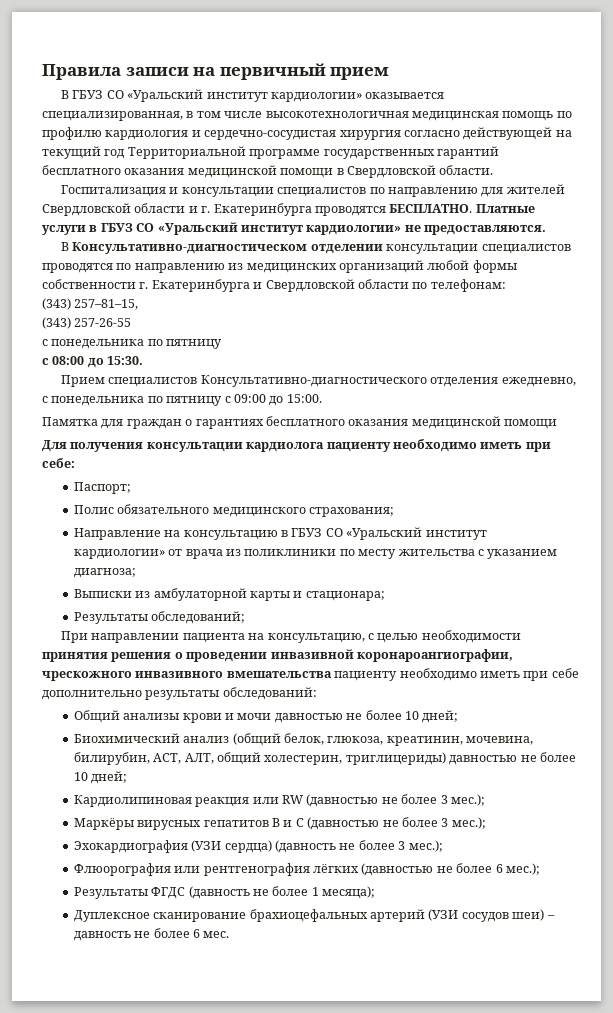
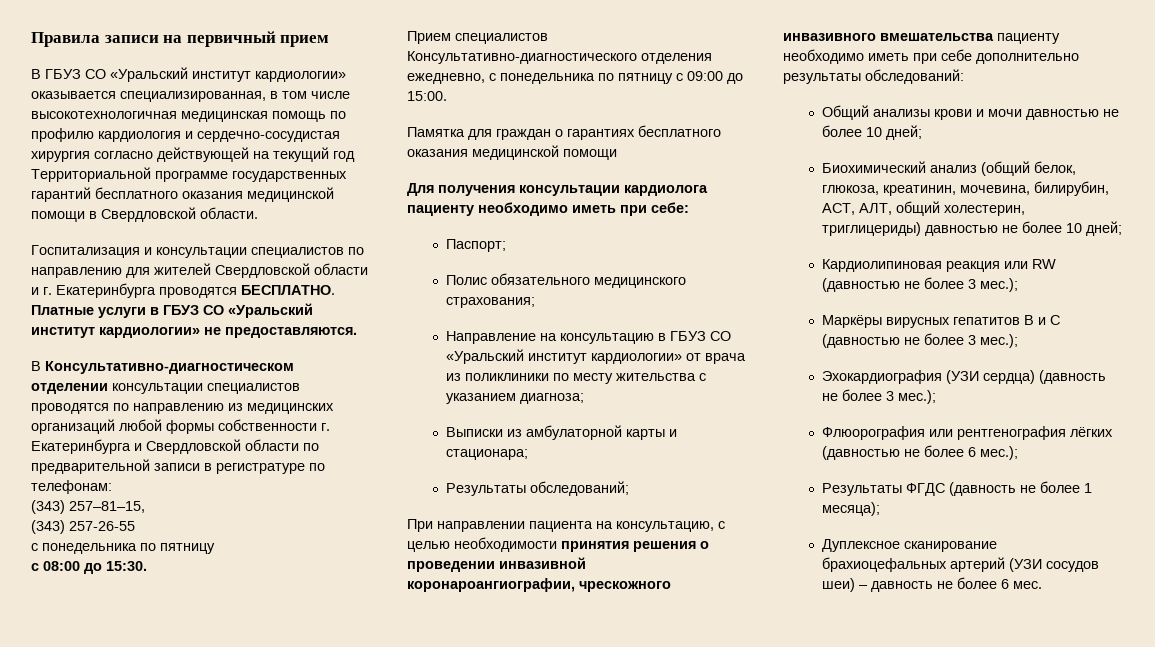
- В Консультативно-диагностическом отделении консультации специалистов проводятся по направлению из медицинских организаций любой формы собственности г. Екатеринбурга и Свердловской области по телефонам:
+ В Консультативно-диагностическом отделении консультации специалистов проводятся по направлению из медицинских организаций любой формы собственности г. Екатеринбурга и Свердловской области по предварительной записи в регистратуре по телефонам:

